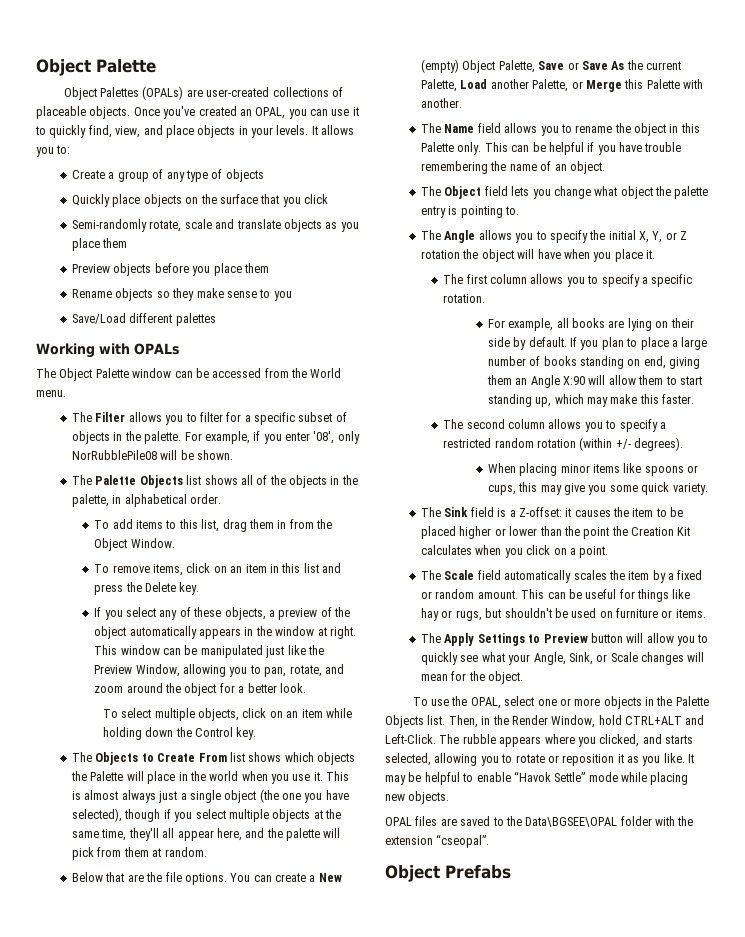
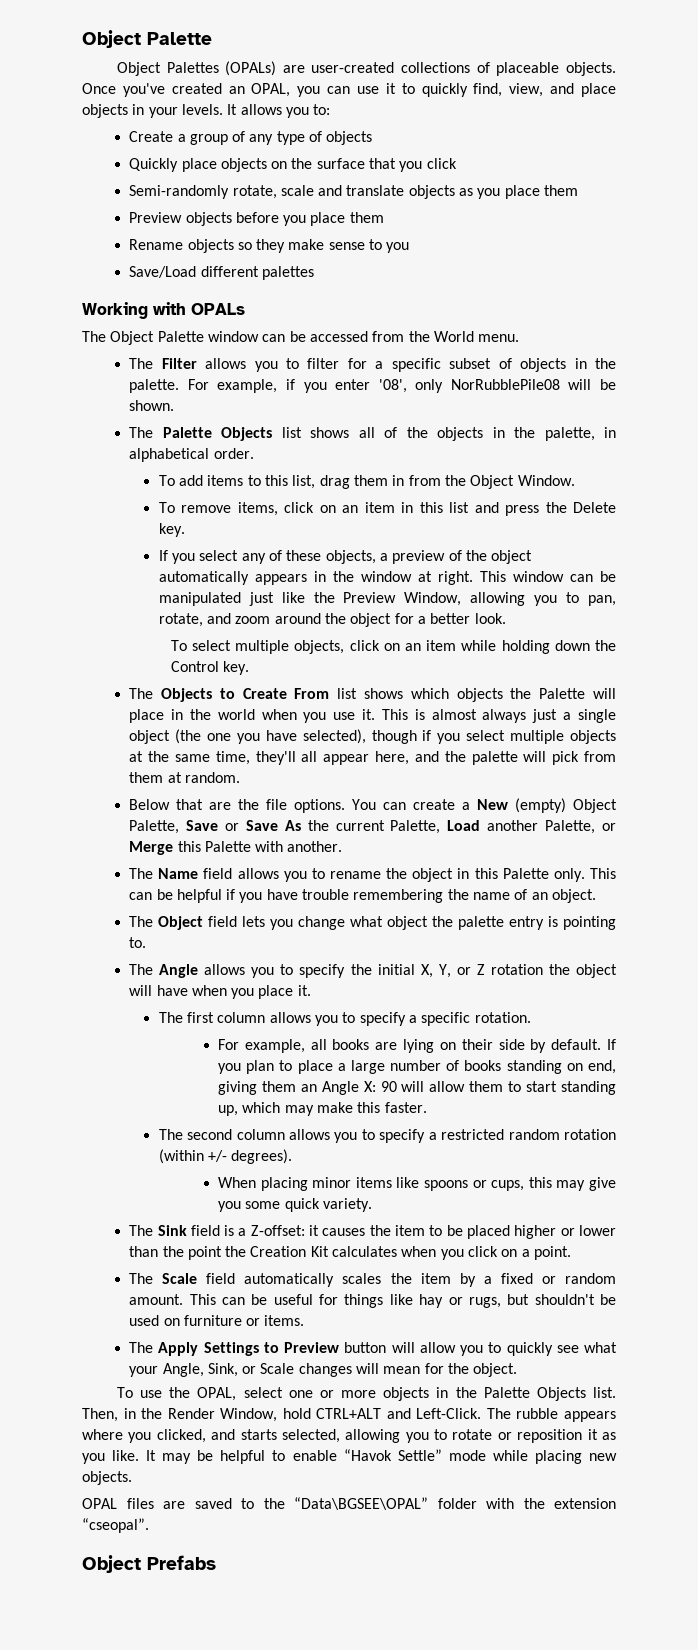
- If you plan to place a large number of books standing on end, giving them an Angle X:90 will allow them to start standing up, which may make this faster.
+ If you plan to place a large number of books standing on end, giving them an Angle X: 90 will allow them to start standing up, which may make this faster.
- OPAL files are saved to the Data\BGSEE\OPAL folder with the extension “cseopal”.
+ OPAL files are saved to the “Data\BGSEE\OPAL” folder with the extension “cseopal”.

